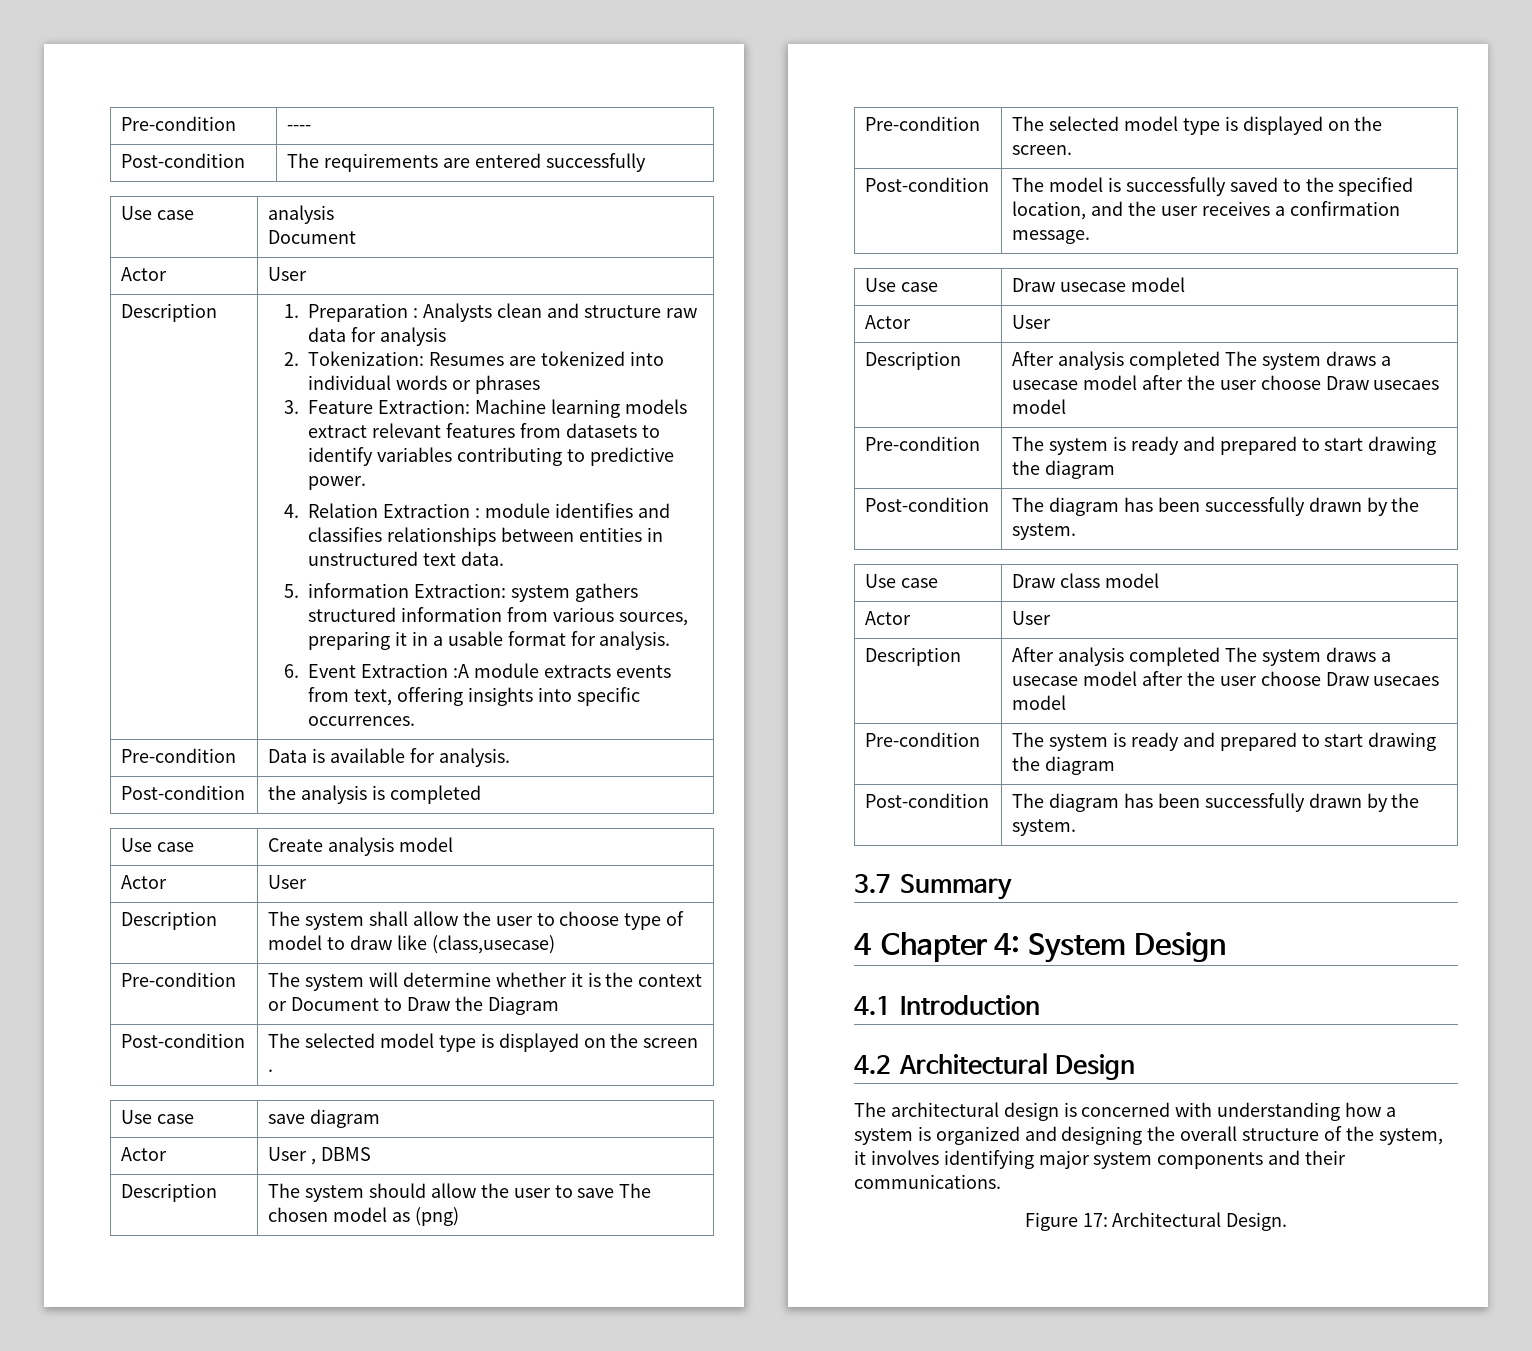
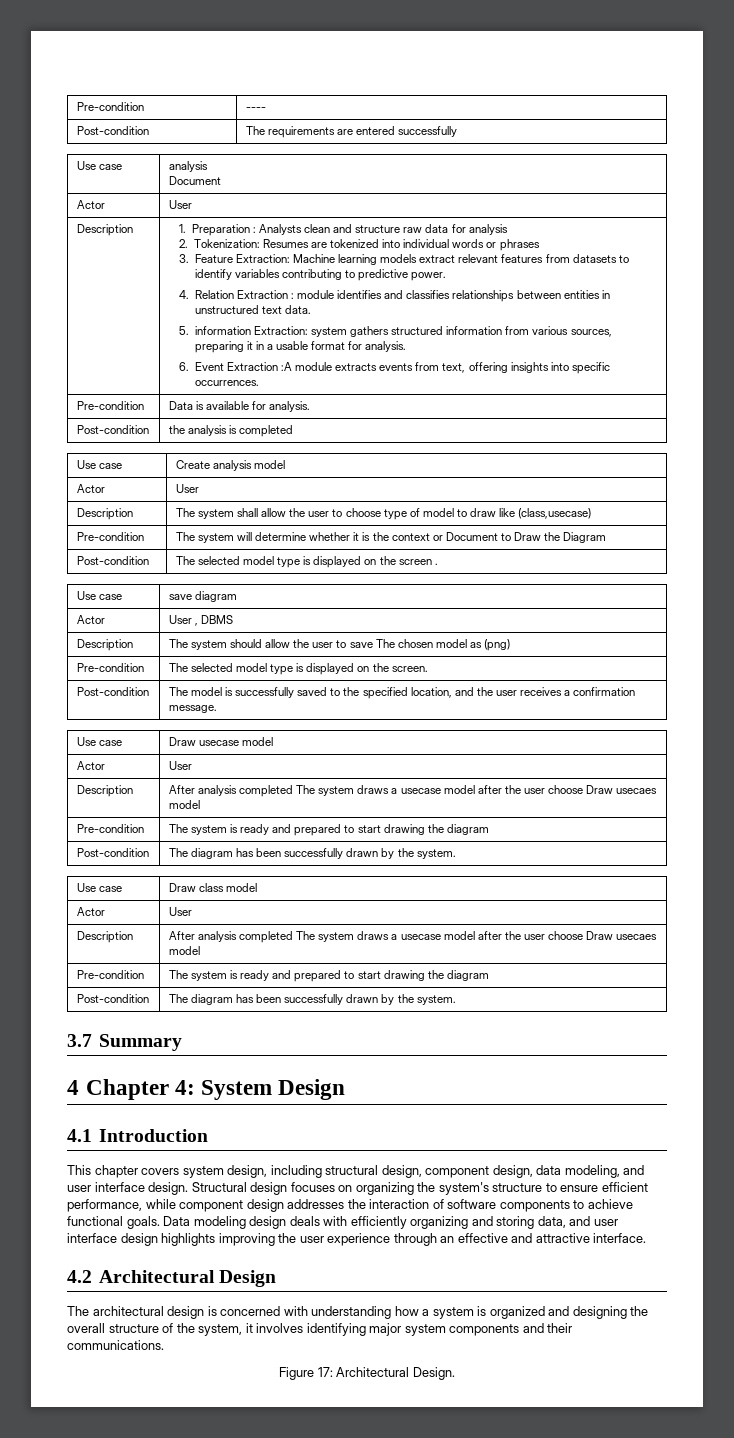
+ This chapter covers system design, including structural design, component design, data modeling, and user interface design. Structural design focuses on organizing the system's structure to ensure efficient performance, while component design addresses the interaction of software components to achieve functional goals. Data modeling design deals with efficiently organizing and storing data, and user interface design highlights improving the user experience through an effective and attractive interface.

